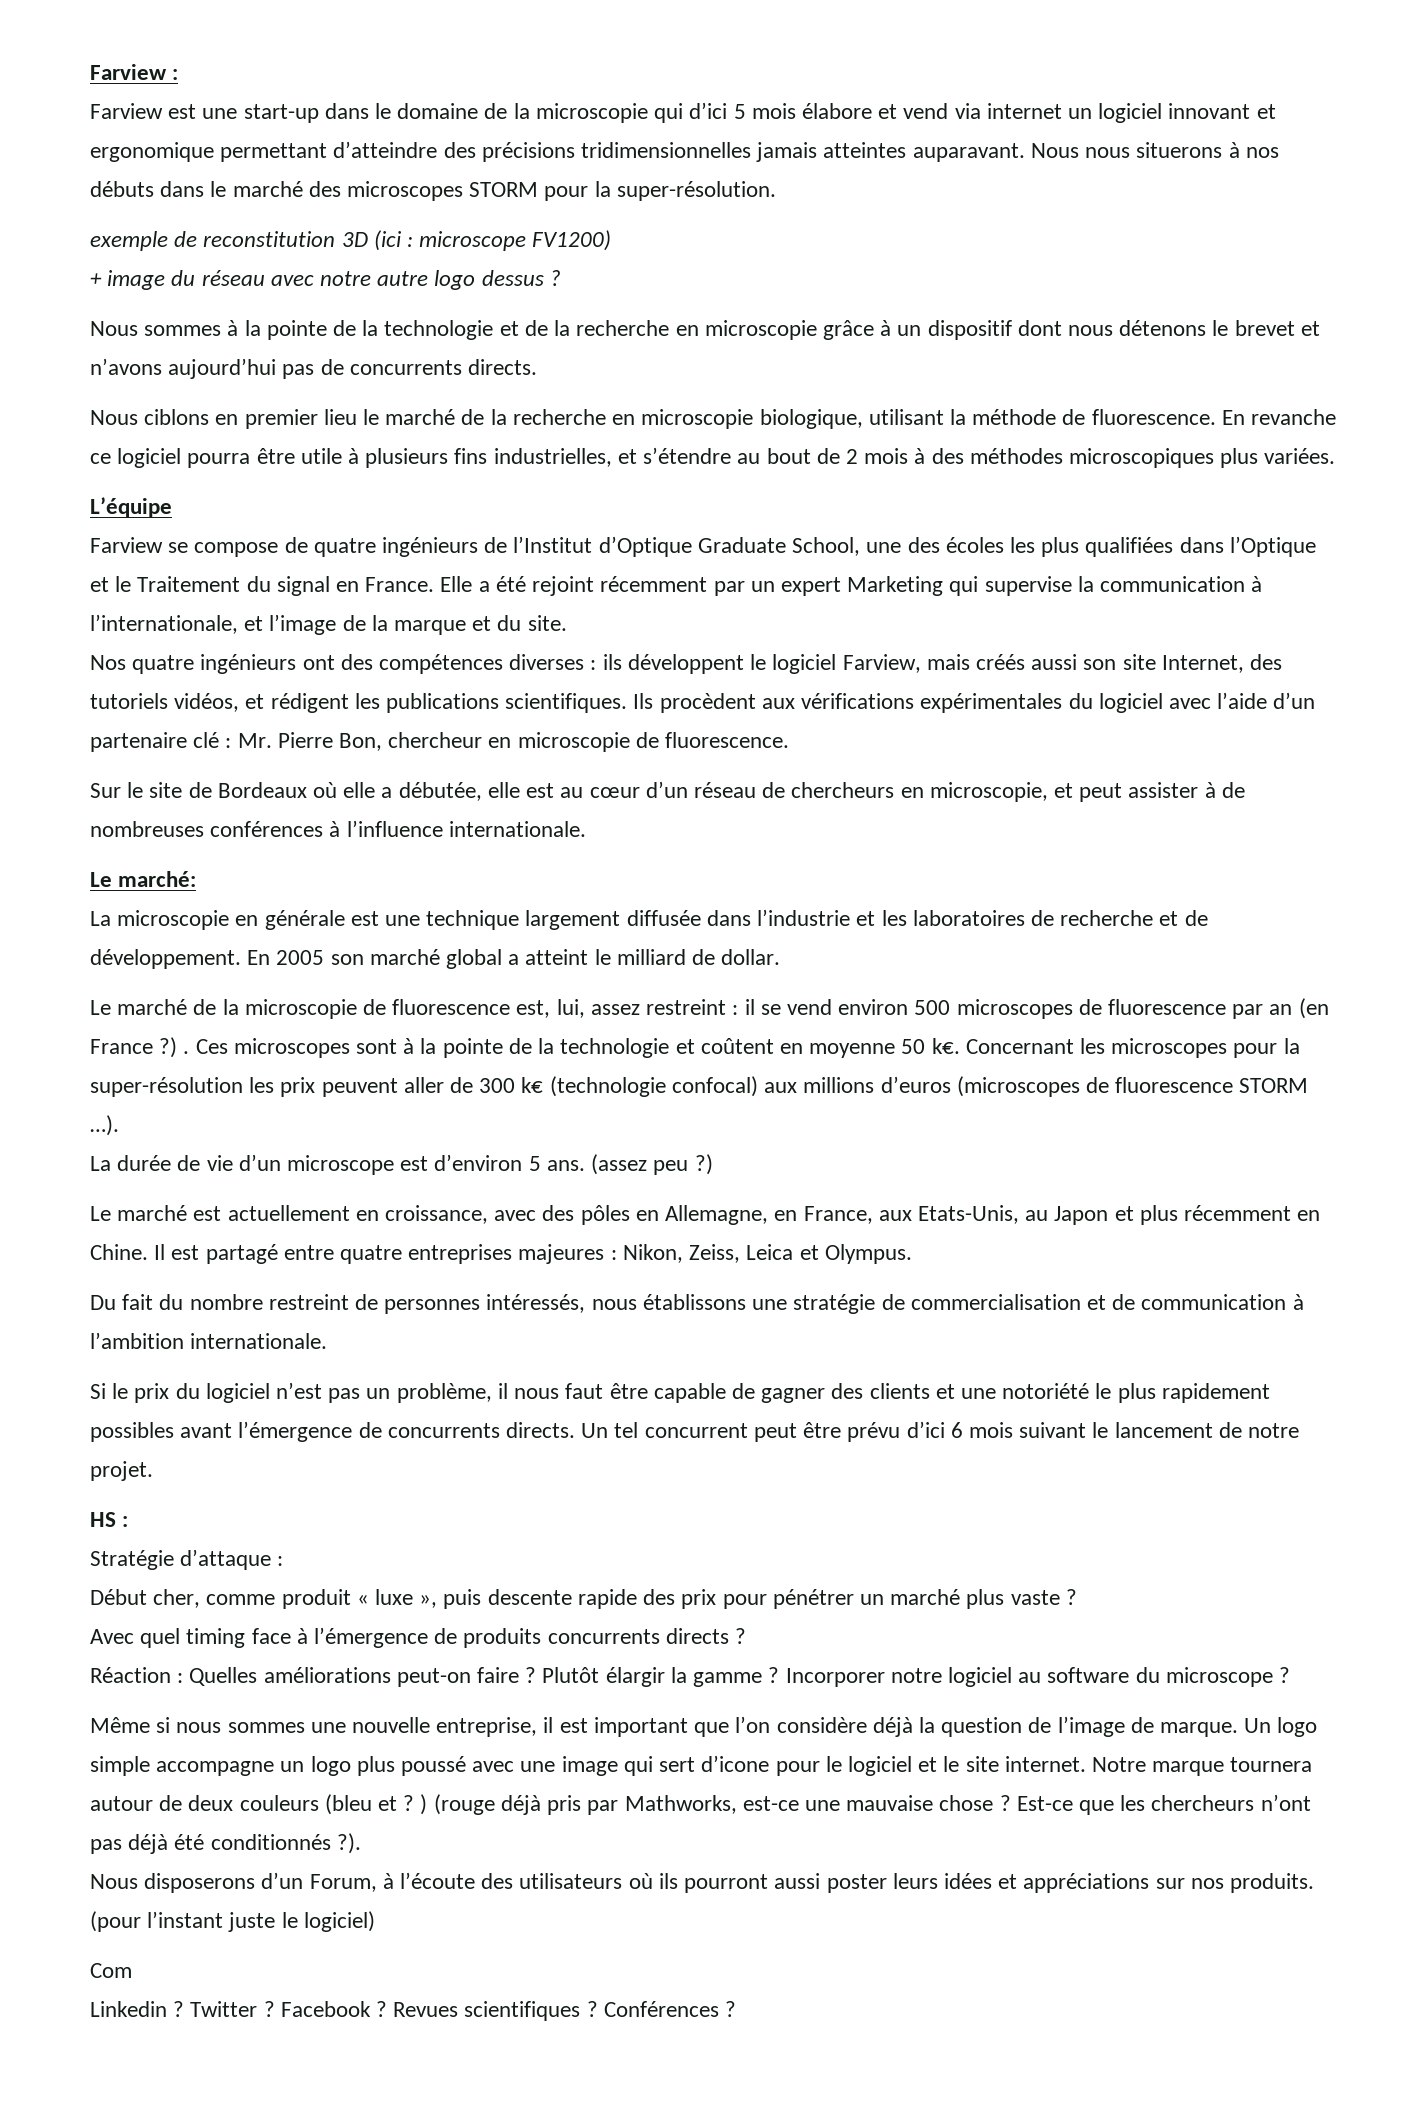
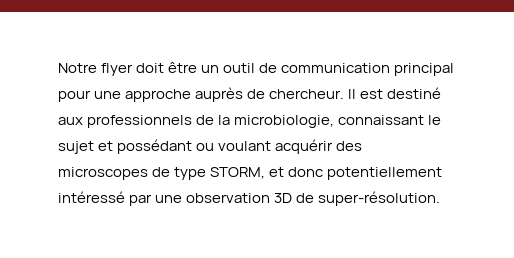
- Farview :
- Farview est une start-up dans le domaine de la microscopie qui d’ici 5 mois élabore et vend via internet un logiciel innovant et ergonomique permettant d’atteindre des précisions tridimensionnelles jamais atteintes auparavant. Nous nous situerons à nos débuts dans le marché des microscopes STORM pour la super-résolution.
- exemple de reconstitution 3D (ici : microscope FV1200)
- + image du réseau avec notre autre logo dessus ?
- Nous sommes à la pointe de la technologie et de la recherche en microscopie grâce à un dispositif dont nous détenons le brevet et n’avons aujourd’hui pas de concurrents directs.
- Nous ciblons en premier lieu le marché de la recherche en microscopie biologique, utilisant la méthode de fluorescence. En revanche ce logiciel pourra être utile à plusieurs fins industrielles, et s’étendre au bout de 2 mois à des méthodes microscopiques plus variées.
- L’équipe
- Farview se compose de quatre ingénieurs de l’Institut d’Optique Graduate School, une des écoles les plus qualifiées dans l’Optique et le Traitement du signal en France. Elle a été rejoint récemment par un expert Marketing qui supervise la communication à l’internationale, et l’image de la marque et du site.
- Nos quatre ingénieurs ont des compétences diverses : ils développent le logiciel Farview, mais créés aussi son site Internet, des tutoriels vidéos, et rédigent les publications scientifiques. Ils procèdent aux vérifications expérimentales du logiciel avec l’aide d’un partenaire clé : Mr. Pierre Bon, chercheur en microscopie de fluorescence.
- Sur le site de Bordeaux où elle a débutée, elle est au cœur d’un réseau de chercheurs en microscopie, et peut assister à de nombreuses conférences à l’influence internationale.
- Le marché:
- La microscopie en générale est une technique largement diffusée dans l’industrie et les laboratoires de recherche et de développement. En 2005 son marché global a atteint le milliard de dollar.
- Le marché de la microscopie de fluorescence est, lui, assez restreint : il se vend environ 500 microscopes de fluorescence par an (en France ?) . Ces microscopes sont à la pointe de la technologie et coûtent en moyenne 50 k€. Concernant les microscopes pour la super-résolution les prix peuvent aller de 300 k€ (technologie confocal) aux millions d’euros (microscopes de fluorescence STORM …).
- La durée de vie d’un microscope est d’environ 5 ans. (assez peu ?)
- Le marché est actuellement en croissance, avec des pôles en Allemagne, en France, aux Etats-Unis, au Japon et plus récemment en Chine. Il est partagé entre quatre entreprises majeures : Nikon, Zeiss, Leica et Olympus.
- Du fait du nombre restreint de personnes intéressés, nous établissons une stratégie de commercialisation et de communication à l’ambition internationale.
- Si le prix du logiciel n’est pas un problème, il nous faut être capable de gagner des clients et une notoriété le plus rapidement possibles avant l’émergence de concurrents directs. Un tel concurrent peut être prévu d’ici 6 mois suivant le lancement de notre projet.
- HS :
- Stratégie d’attaque :
- Début cher, comme produit « luxe », puis descente rapide des prix pour pénétrer un marché plus vaste ?
- Avec quel timing face à l’émergence de produits concurrents directs ?
- Réaction : Quelles améliorations peut-on faire ? Plutôt élargir la gamme ? Incorporer notre logiciel au software du microscope ?
- Même si nous sommes une nouvelle entreprise, il est important que l’on considère déjà la question de l’image de marque. Un logo simple accompagne un logo plus poussé avec une image qui sert d’icone pour le logiciel et le site internet. Notre marque tournera autour de deux couleurs (bleu et ? ) (rouge déjà pris par Mathworks, est-ce une mauvaise chose ? Est-ce que les chercheurs n’ont pas déjà été conditionnés ?).
- Nous disposerons d’un Forum, à l’écoute des utilisateurs où ils pourront aussi poster leurs idées et appréciations sur nos produits. (pour l’instant juste le logiciel)
- Com
- Linkedin ? Twitter ? Facebook ? Revues scientifiques ? Conférences ?
+ Notre flyer doit être un outil de communication principal pour une approche auprès de chercheur. Il est destiné aux professionnels de la microbiologie, connaissant le sujet et possédant ou voulant acquérir des microscopes de type STORM, et donc potentiellement intéressé par une observation 3D de super-résolution.

